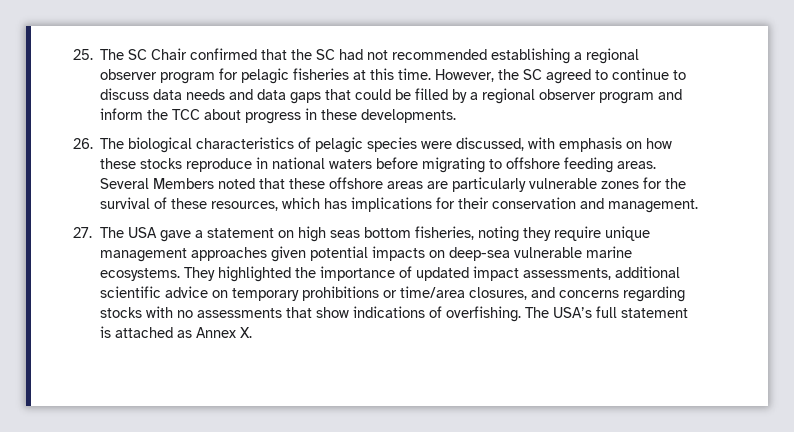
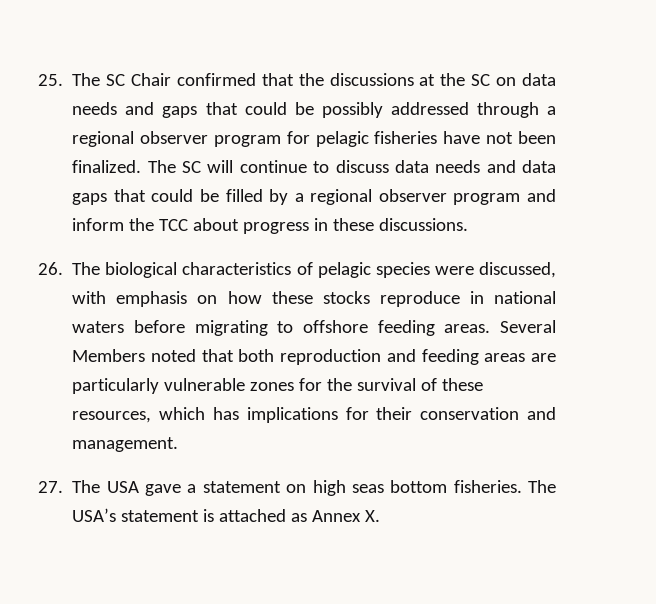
- 25. The SC Chair confirmed that the SC had not recommended establishing a regional observer program for pelagic fisheries at this time. However, the SC agreed to continue to discuss data needs and data gaps that could be filled by a regional observer program and inform the TCC about progress in these developments.
+ 25. The SC Chair confirmed that the discussions at the SC on data needs and gaps that could be possibly addressed through a regional observer program for pelagic fisheries have not been finalized. The SC will continue to discuss data needs and data gaps that could be filled by a regional observer program and inform the TCC about progress in these discussions.
- Several Members noted that these offshore areas are particularly vulnerable zones for the survival of these resources, which has implications for their conservation and management.
+ Several Members noted that both reproduction and feeding areas are particularly vulnerable zones for the survival of these resources, which has implications for their conservation and management.
- 27. The USA gave a statement on high seas bottom fisheries, noting they require unique management approaches given potential impacts on deep-sea vulnerable marine ecosystems. They highlighted the importance of updated impact assessments, additional scientific advice on temporary prohibitions or time/area closures, and concerns regarding stocks with no assessments that show indications of overfishing.
+ 27. The USA gave a statement on high seas bottom fisheries.
- The USA’s full statement is attached as Annex X.
+ The USA’s statement is attached as Annex X.

